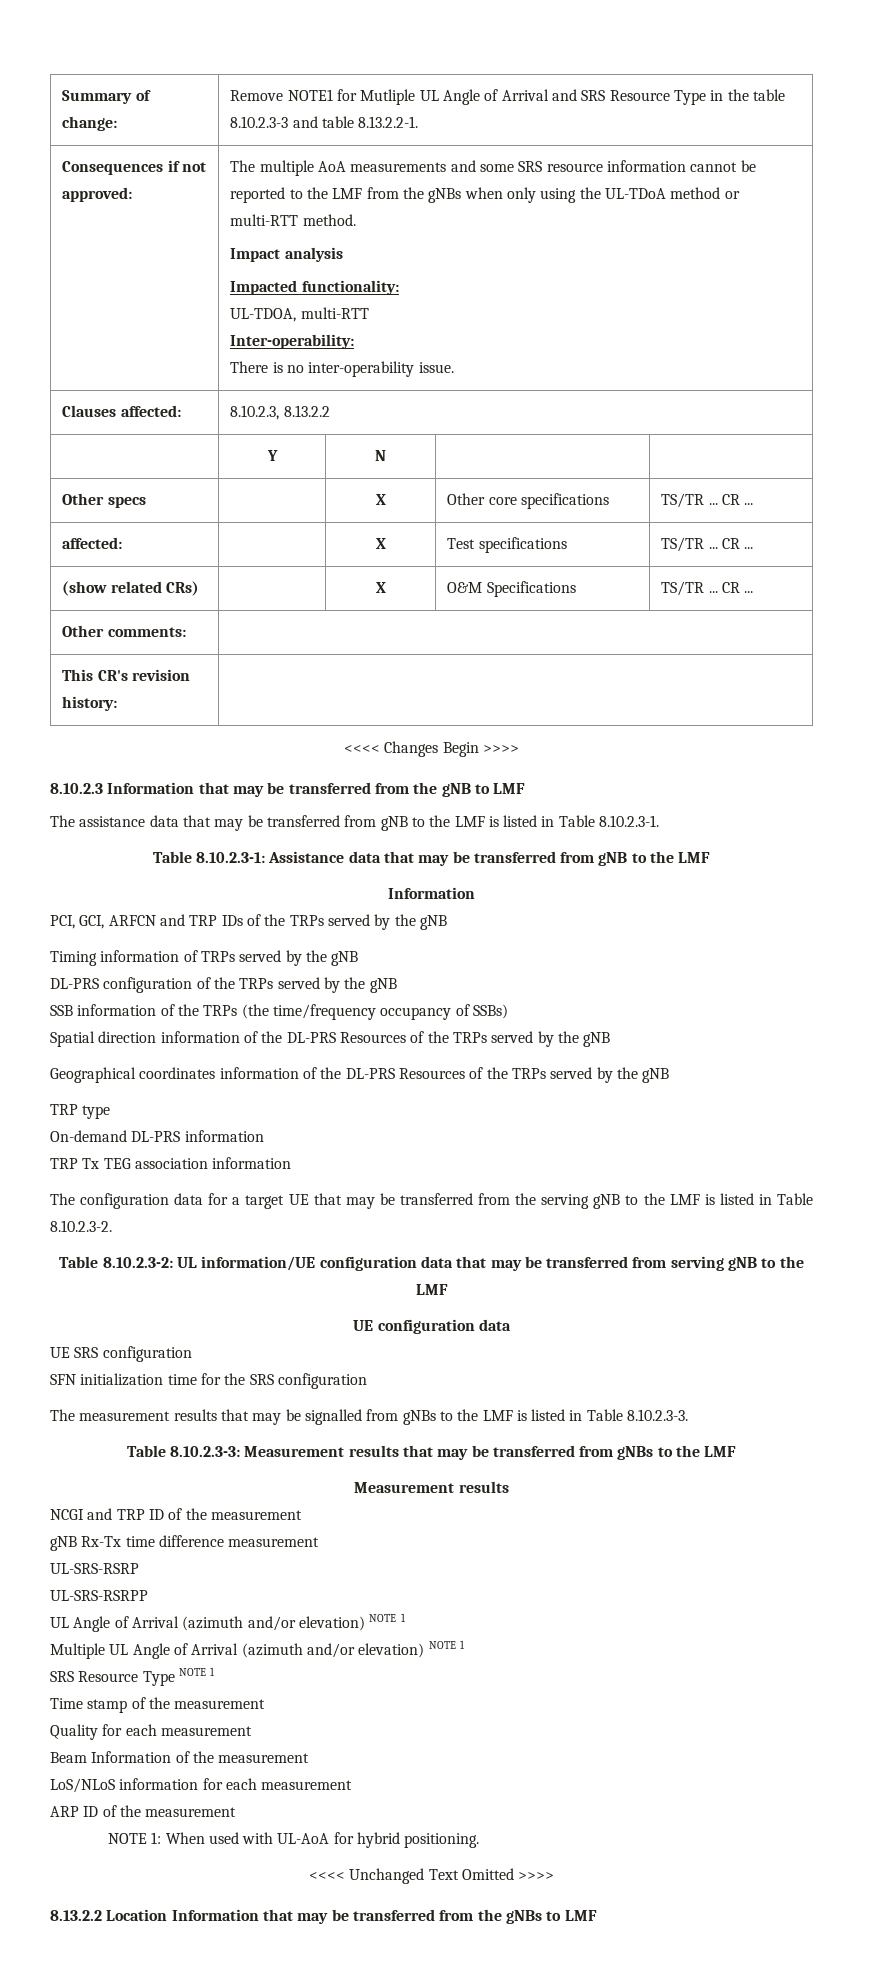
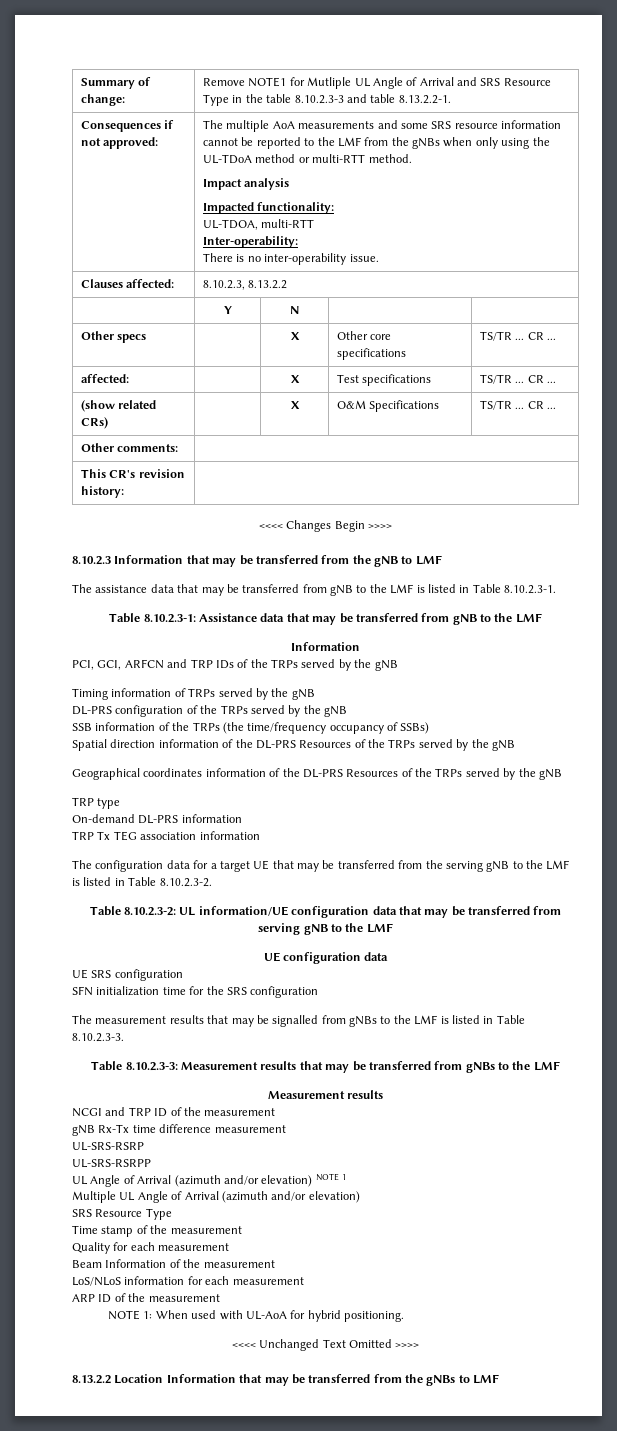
- Multiple UL Angle of Arrival (azimuth and/or elevation) NOTE 1
- SRS Resource Type NOTE 1
+ Multiple UL Angle of Arrival (azimuth and/or elevation)
+ SRS Resource Type

